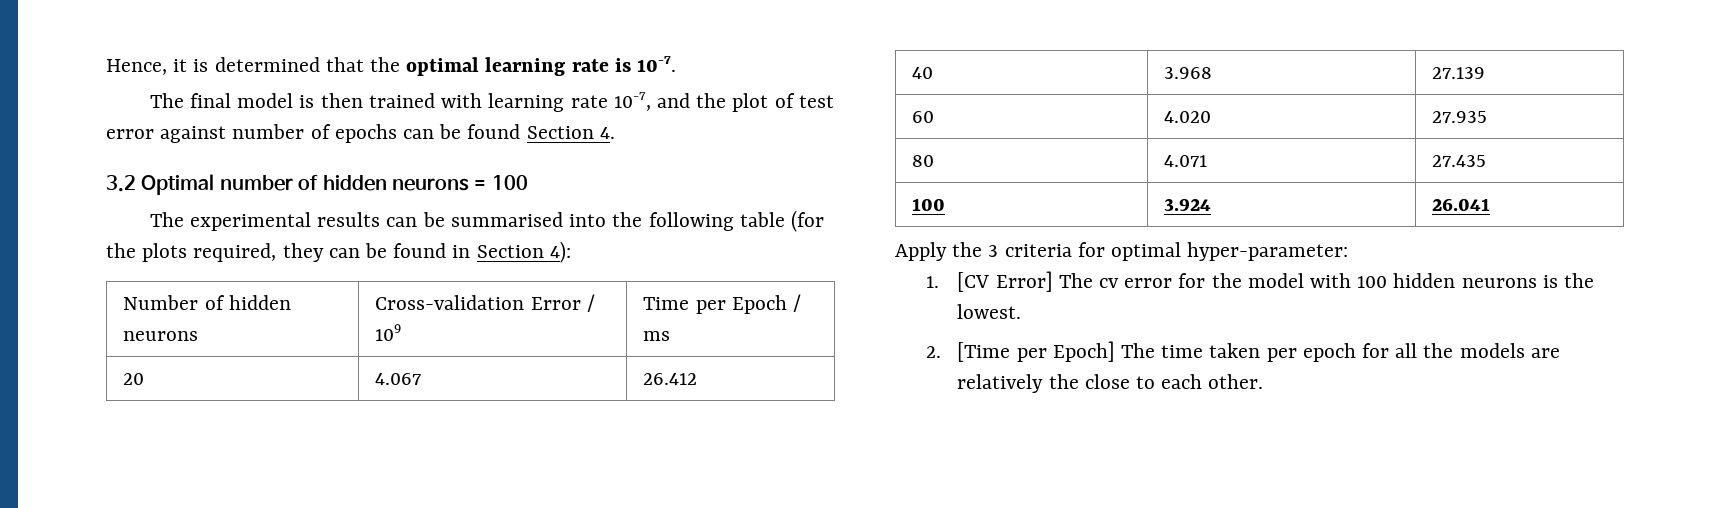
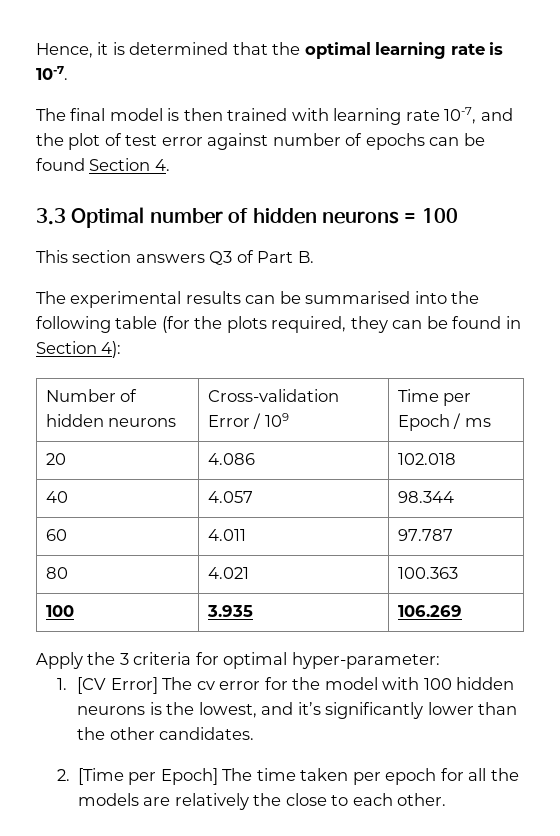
- 3.2 Optimal number of hidden neurons = 100
+ 3.3 Optimal number of hidden neurons = 100
+ This section answers Q3 of Part B.
- 20 | 4.067 | 26.412
+ 20 | 4.086 | 102.018
- 40 | 3.968 | 27.139
+ 40 | 4.057 | 98.344
- 60 | 4.020 | 27.935
+ 60 | 4.011 | 97.787
- 80 | 4.071 | 27.435
+ 80 | 4.021 | 100.363
- 100 | 3.924 | 26.041
+ 100 | 3.935 | 106.269
- 1. [CV Error] The cv error for the model with 100 hidden neurons is the lowest.
+ 1. [CV Error] The cv error for the model with 100 hidden neurons is the lowest, and it’s significantly lower than the other candidates.

